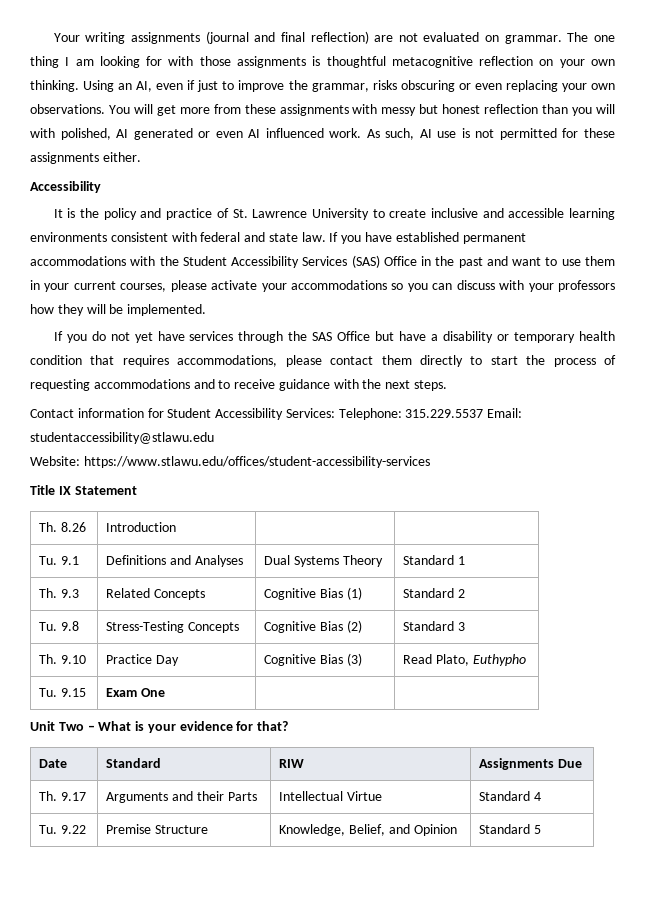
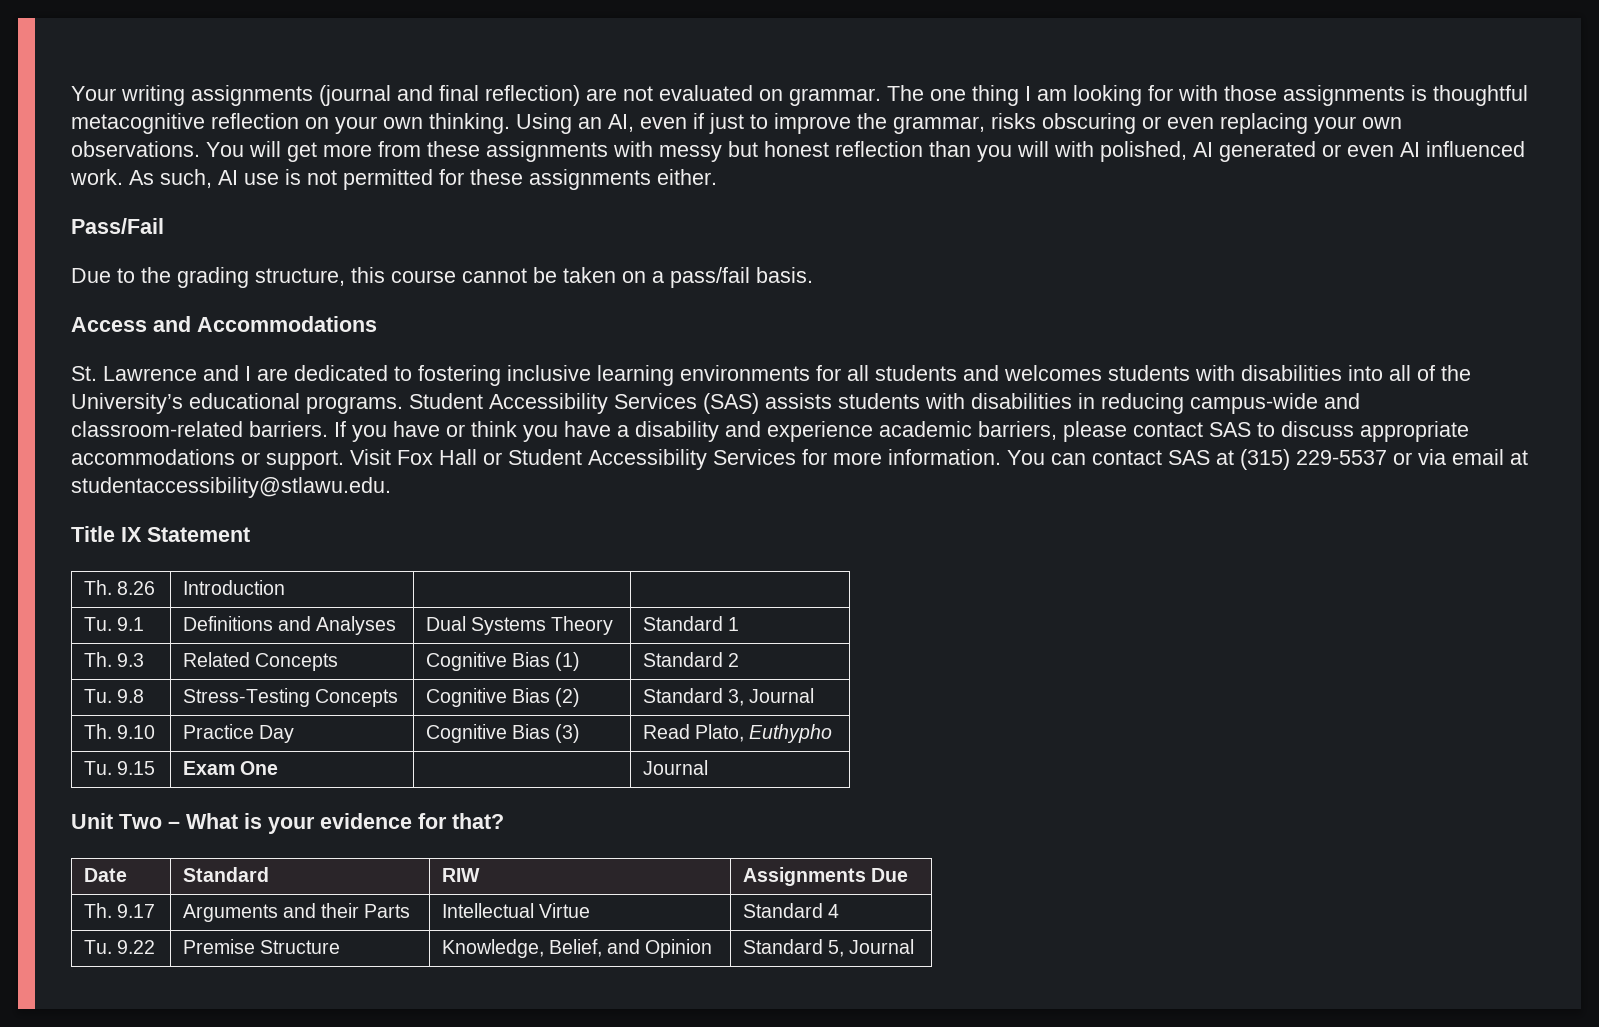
  As such, AI use is not permitted for these assignments either.
- Accessibility
- It is the policy and practice of St. Lawrence University to create inclusive and accessible learning environments consistent with federal and state law. If you have established permanent accommodations with the Student Accessibility Services (SAS) Office in the past and want to use them in your current courses, please activate your accommodations so you can discuss with your professors how they will be implemented.
- If you do not yet have services through the SAS Office but have a disability or temporary health condition that requires accommodations, please contact them directly to start the process of requesting accommodations and to receive guidance with the next steps.
- Contact information for Student Accessibility Services: Telephone: 315.229.5537 Email: studentaccessibility@stlawu.edu
- Website: https://www.stlawu.edu/offices/student-accessibility-services
+ Pass/Fail
+ Due to the grading structure, this course cannot be taken on a pass/fail basis.
+ Access and Accommodations
+ St. Lawrence and I are dedicated to fostering inclusive learning environments for all students and welcomes students with disabilities into all of the University’s educational programs. Student Accessibility Services (SAS) assists students with disabilities in reducing campus-wide and classroom-related barriers. If you have or think you have a disability and experience academic barriers, please contact SAS to discuss appropriate accommodations or support. Visit Fox Hall or Student Accessibility Services for more information. You can contact SAS at (315) 229-5537 or via email at studentaccessibility@stlawu.edu.
- Tu. 9.8 | Stress-Testing Concepts | Cognitive Bias (2) | Standard 3
+ Tu. 9.8 | Stress-Testing Concepts | Cognitive Bias (2) | Standard 3, Journal
- Tu. 9.15 | Exam One | |
+ Tu. 9.15 | Exam One | | Journal
- Tu. 9.22 | Premise Structure | Knowledge, Belief, and Opinion | Standard 5
+ Tu. 9.22 | Premise Structure | Knowledge, Belief, and Opinion | Standard 5, Journal

